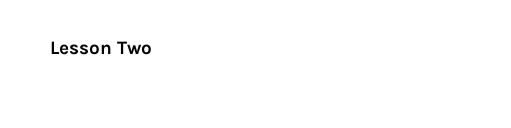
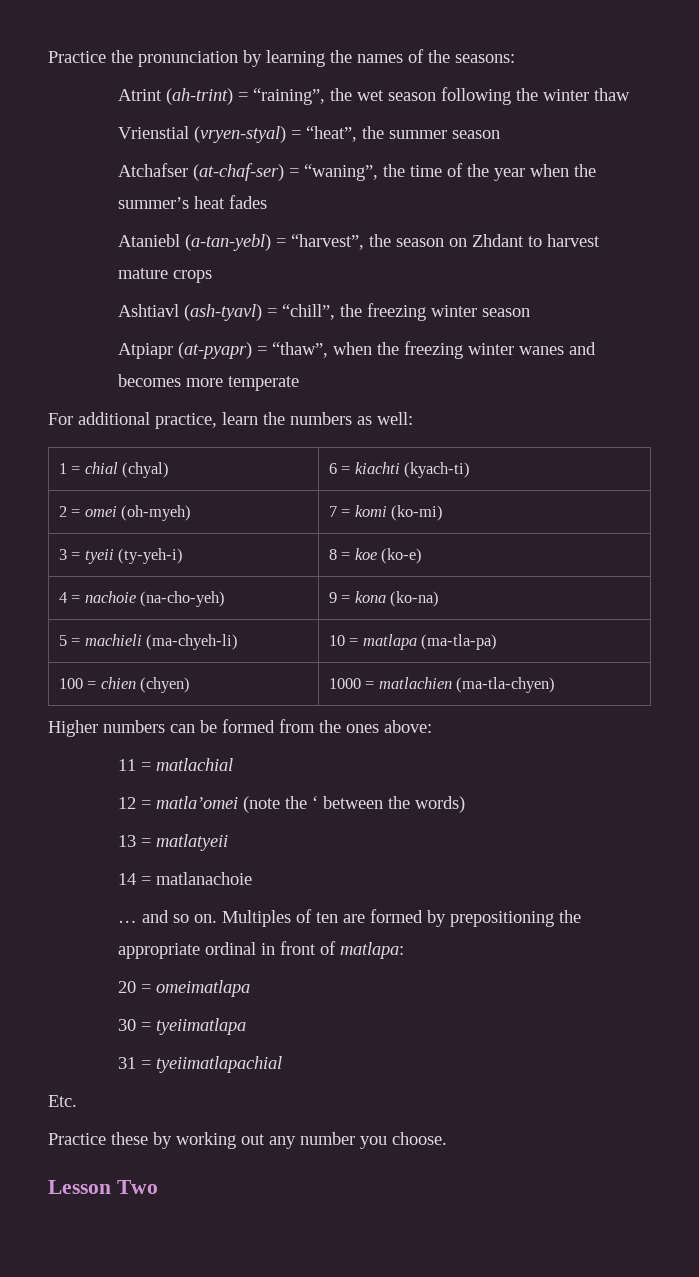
+ Practice the pronunciation by learning the names of the seasons:
+ Atrint (ah-trint) = “raining”, the wet season following the winter thaw
+ Vrienstial (vryen-styal) = “heat”, the summer season
+ Atchafser (at-chaf-ser) = “waning”, the time of the year when the summer’s heat fades
+ Ataniebl (a-tan-yebl) = “harvest”, the season on Zhdant to harvest mature crops
+ Ashtiavl (ash-tyavl) = “chill”, the freezing winter season
+ Atpiapr (at-pyapr) = “thaw”, when the freezing winter wanes and becomes more temperate
+ For additional practice, learn the numbers as well:
+ 1 = chial (chyal) | 6 = kiachti (kyach-ti)
+ 2 = omei (oh-myeh) | 7 = komi (ko-mi)
+ 3 = tyeii (ty-yeh-i) | 8 = koe (ko-e)
+ 4 = nachoie (na-cho-yeh) | 9 = kona (ko-na)
+ 5 = machieli (ma-chyeh-li) | 10 = matlapa (ma-tla-pa)
+ 100 = chien (chyen) | 1000 = matlachien (ma-tla-chyen)
+ Higher numbers can be formed from the ones above:
+ 11 = matlachial
+ 12 = matla’omei (note the ‘ between the words)
+ 13 = matlatyeii
+ 14 = matlanachoie
+ … and so on. Multiples of ten are formed by prepositioning the appropriate ordinal in front of matlapa:
+ 20 = omeimatlapa
+ 30 = tyeiimatlapa
+ 31 = tyeiimatlapachial
+ Etc.
+ Practice these by working out any number you choose.

